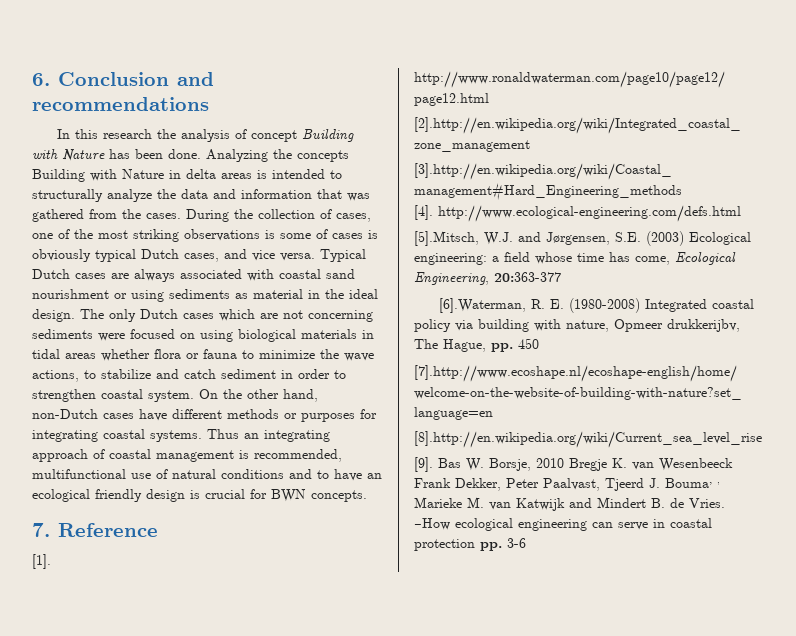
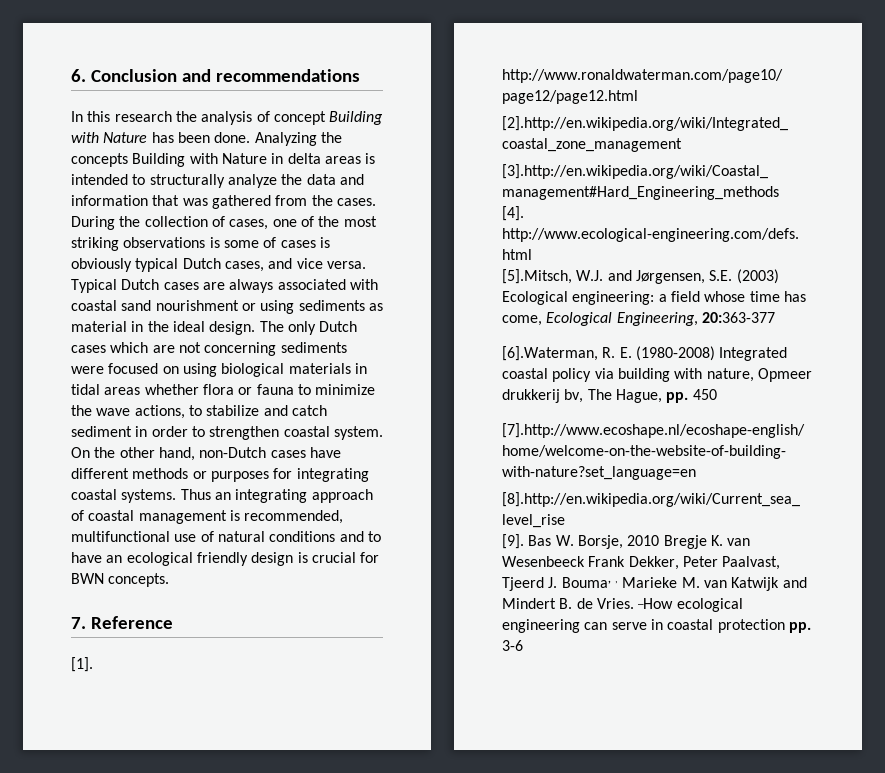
- [6].Waterman, R. E. (1980-2008) Integrated coastal policy via building with nature, Opmeer drukkerijbv, The Hague, pp. 450
+ [6].Waterman, R. E. (1980-2008) Integrated coastal policy via building with nature, Opmeer drukkerij bv, The Hague, pp. 450

